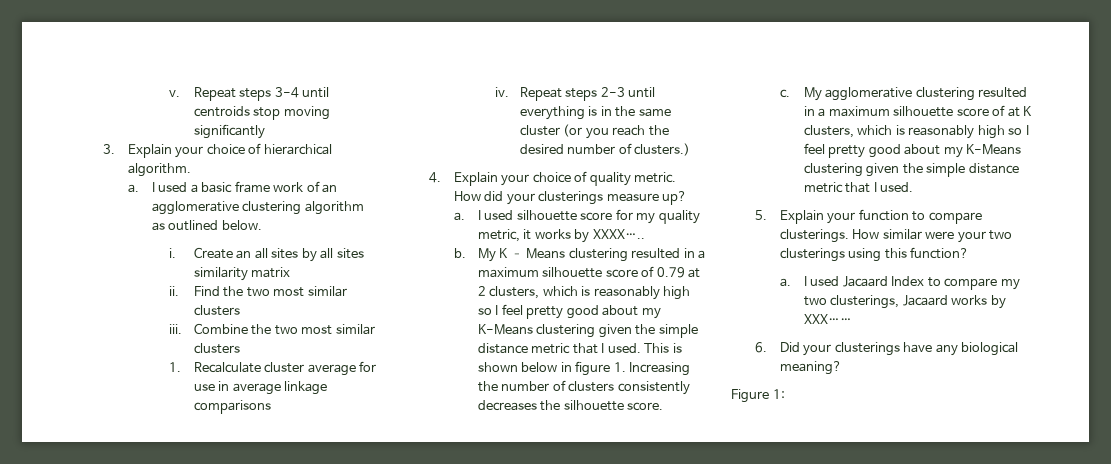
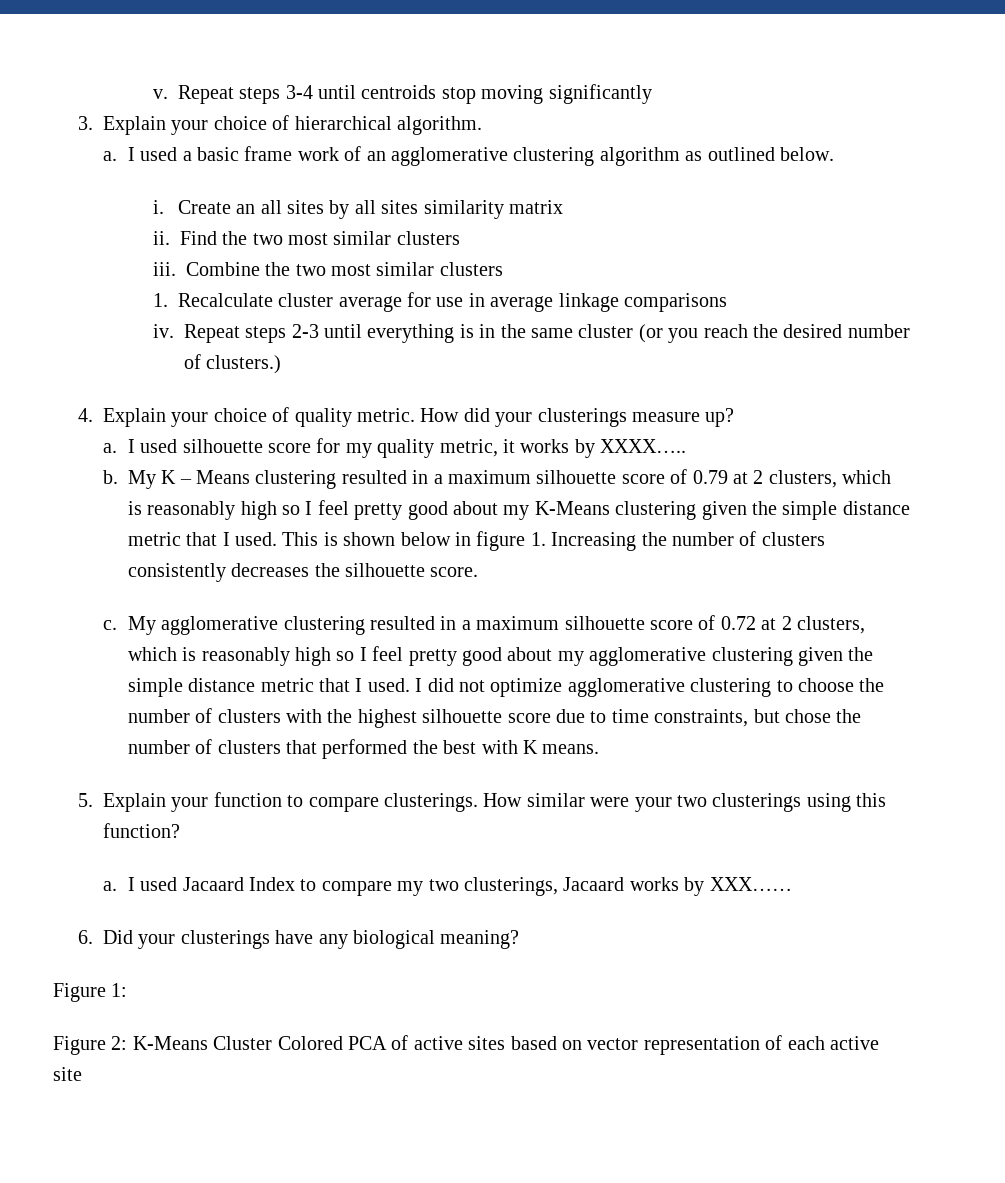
- My agglomerative clustering resulted in a maximum silhouette score of at K clusters, which is reasonably high so I feel pretty good about my K-Means clustering given the simple distance metric that I used.
+ My agglomerative clustering resulted in a maximum silhouette score of 0.72 at 2 clusters, which is reasonably high so I feel pretty good about my agglomerative clustering given the simple distance metric that I used. I did not optimize agglomerative clustering to choose the number of clusters with the highest silhouette score due to time constraints, but chose the number of clusters that performed the best with K means.
+ Figure 2: K-Means Cluster Colored PCA of active sites based on vector representation of each active site

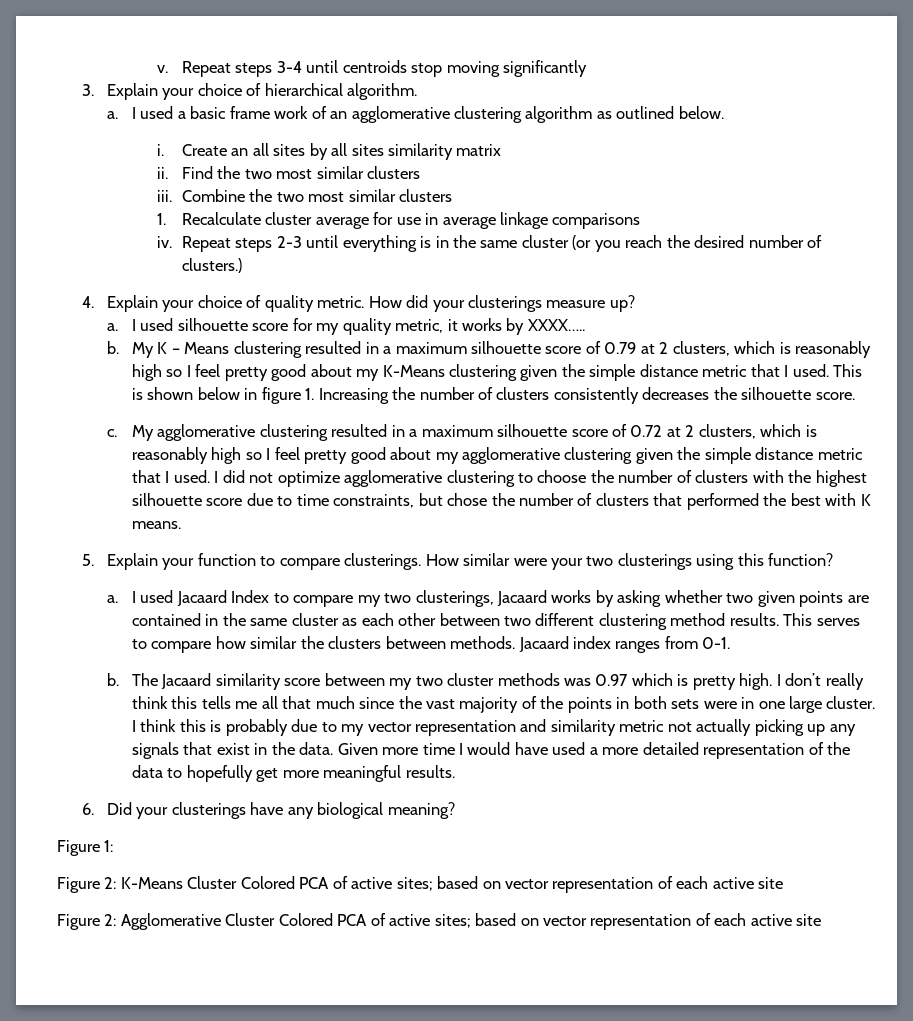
- I used Jacaard Index to compare my two clusterings, Jacaard works by XXX……
+ I used Jacaard Index to compare my two clusterings, Jacaard works by asking whether two given points are contained in the same cluster as each other between two different clustering method results. This serves to compare how similar the clusters between methods. Jacaard index ranges from 0-1.
+ b. The Jacaard similarity score between my two cluster methods was 0.97 which is pretty high. I don’t really think this tells me all that much since the vast majority of the points in both sets were in one large cluster. I think this is probably due to my vector representation and similarity metric not actually picking up any signals that exist in the data. Given more time I would have used a more detailed representation of the data to hopefully get more meaningful results.
- Figure 2: K-Means Cluster Colored PCA of active sites based on vector representation of each active site
+ Figure 2: K-Means Cluster Colored PCA of active sites; based on vector representation of each active site
+ Figure 2: Agglomerative Cluster Colored PCA of active sites; based on vector representation of each active site

